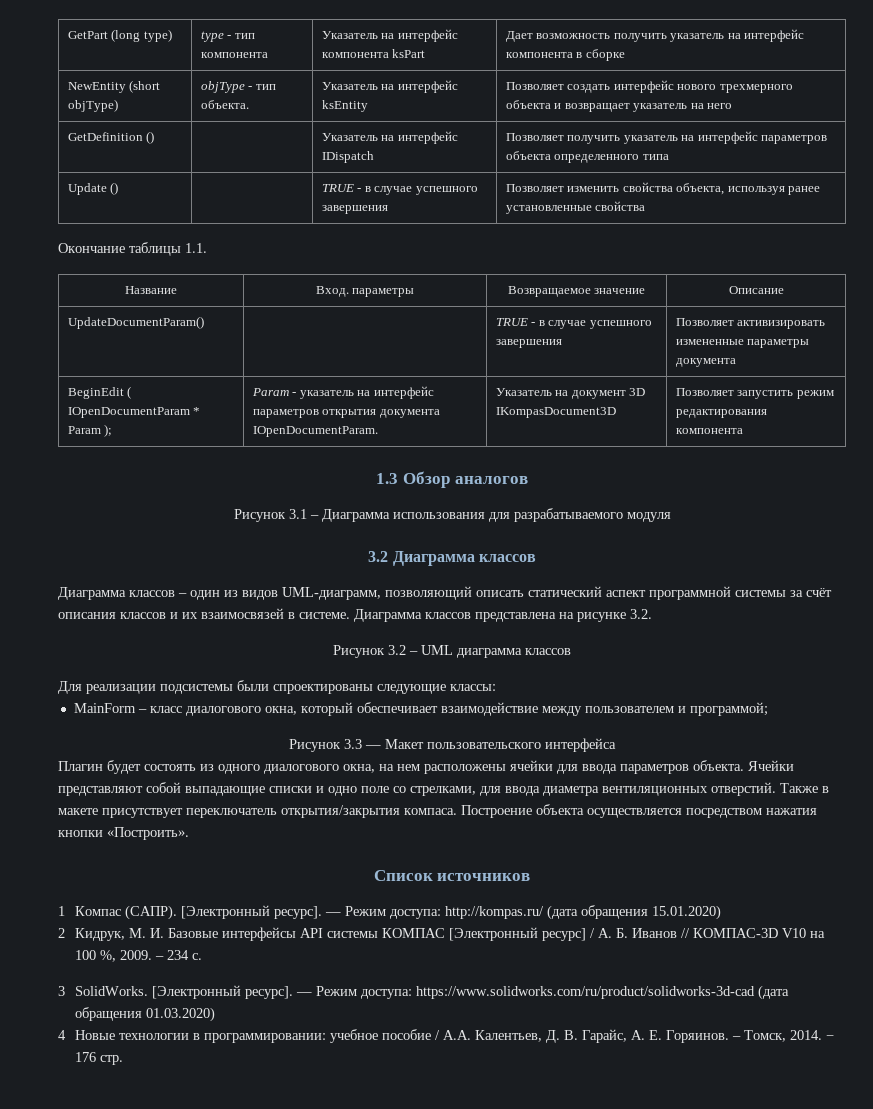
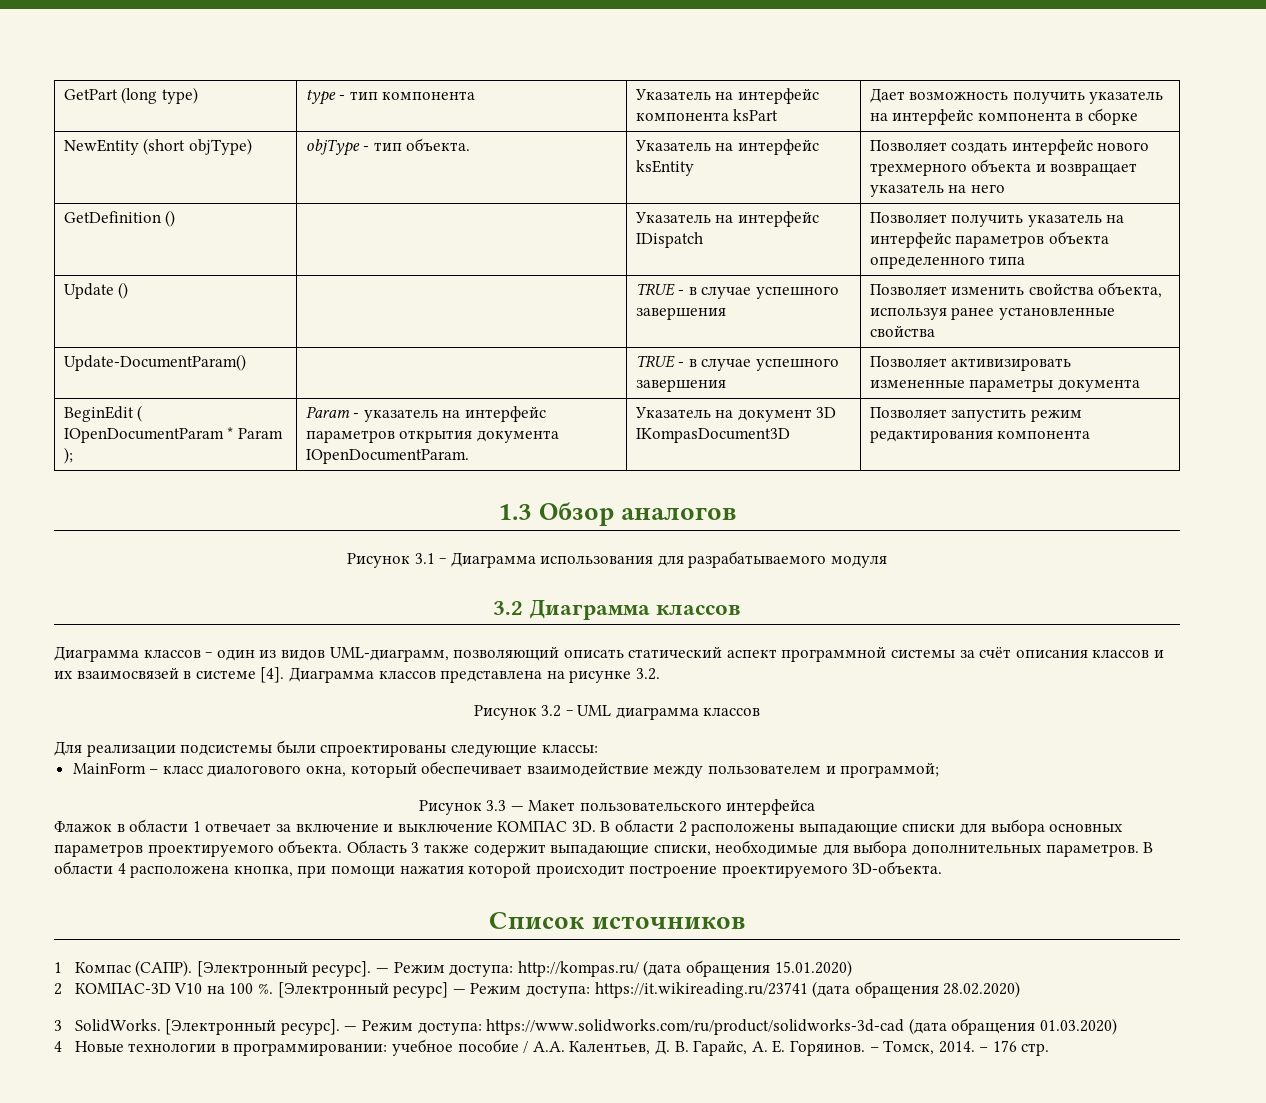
- Окончание таблицы 1.1.
- Название | Вход. параметры | Возвращаемое значение | Описание
- UpdateDocumentParam() | | TRUE - в случае успешного завершения | Позволяет активизировать измененные параметры документа
+ Update-DocumentParam() | | TRUE - в случае успешного завершения | Позволяет активизировать измененные параметры документа
- Диаграмма классов ‒ один из видов UML-диаграмм, позволяющий описать статический аспект программной системы за счёт описания классов и их взаимосвязей в системе.
+ Диаграмма классов ‒ один из видов UML-диаграмм, позволяющий описать статический аспект программной системы за счёт описания классов и их взаимосвязей в системе [4].
- Плагин будет состоять из одного диалогового окна, на нем расположены ячейки для ввода параметров объекта. Ячейки представляют собой выпадающие списки и одно поле со стрелками, для ввода диаметра вентиляционных отверстий. Также в макете присутствует переключатель открытия/закрытия компаса. Построение объекта осуществляется посредством нажатия кнопки «Построить».
+ Флажок в области 1 отвечает за включение и выключение КОМПАС 3D. В области 2 расположены выпадающие списки для выбора основных параметров проектируемого объекта. Область 3 также содержит выпадающие списки, необходимые для выбора дополнительных параметров. В области 4 расположена кнопка, при помощи нажатия которой происходит построение проектируемого 3D-объекта.
- 2 Кидрук, М. И. Базовые интерфейсы API системы КОМПАС [Электронный ресурс] / А. Б. Иванов // КОМПАС-3D V10 на 100 %, 2009. ‒ 234 с.
+ 2 КОМПАС-3D V10 на 100 %. [Электронный ресурс] — Режим доступа: https://it.wikireading.ru/23741 (дата обращения 28.02.2020)

